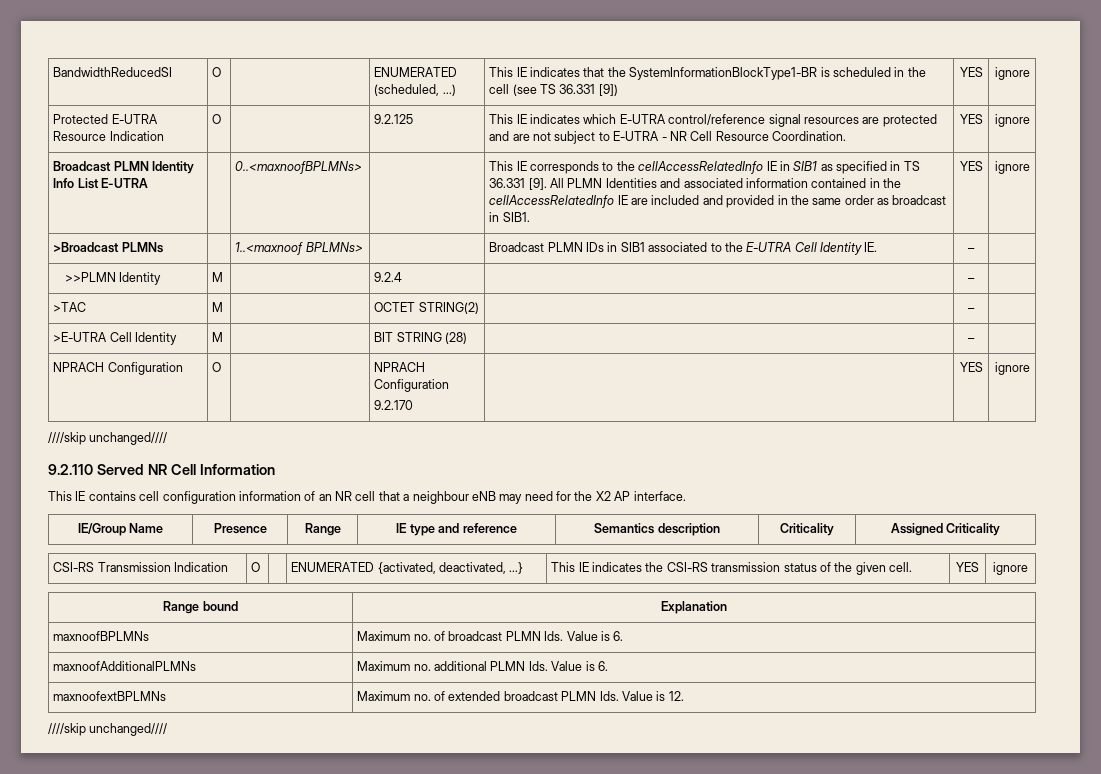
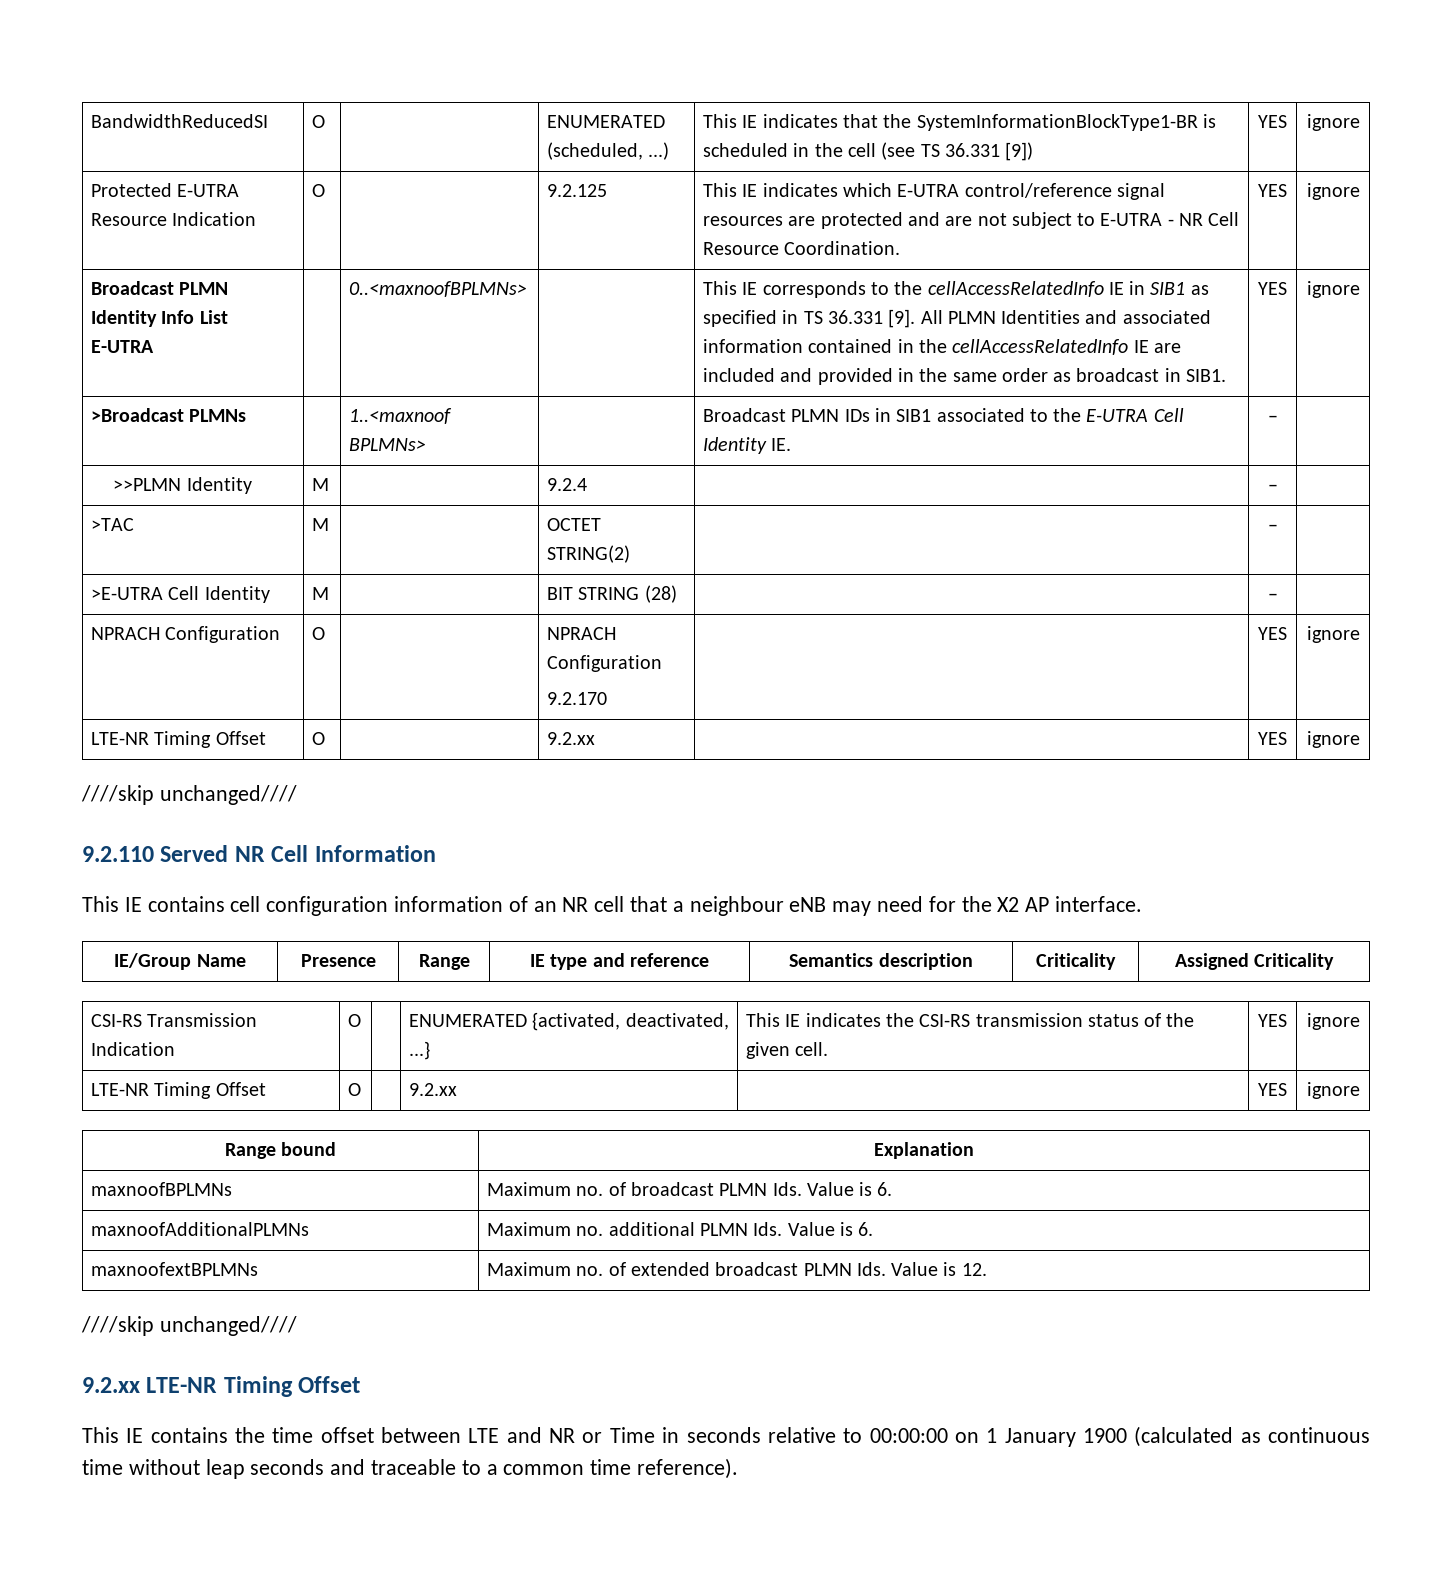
  NPRACH Configuration | O | | NPRACH Configuration
  9.2.170 | | YES | ignore
+ LTE-NR Timing Offset | O | | 9.2.xx | | YES | ignore
  CSI-RS Transmission Indication | O | | ENUMERATED {activated, deactivated, ...} | This IE indicates the CSI-RS transmission status of the given cell. | YES | ignore
+ LTE-NR Timing Offset | O | | 9.2.xx | | YES | ignore
+ 9.2.xx LTE-NR Timing Offset
+ This IE contains the time offset between LTE and NR or Time in seconds relative to 00:00:00 on 1 January 1900 (calculated as continuous time without leap seconds and traceable to a common time reference).

